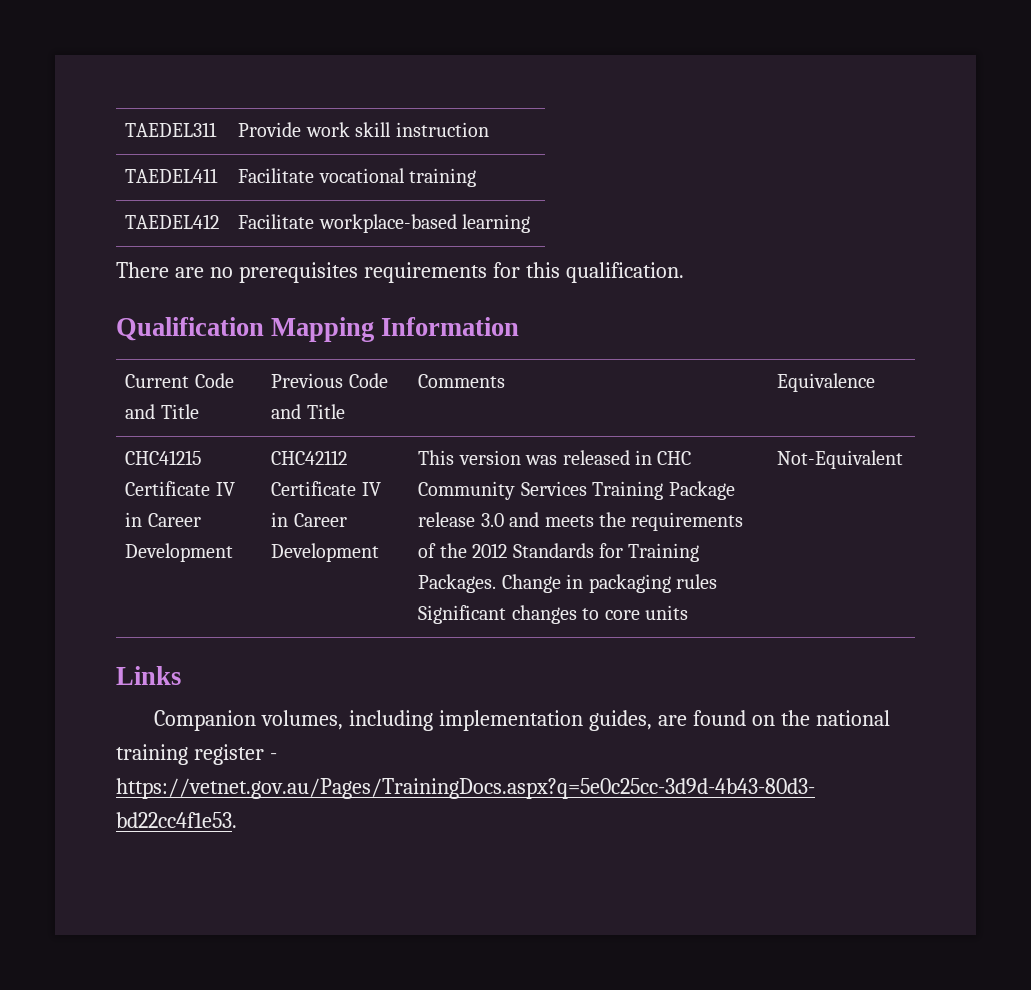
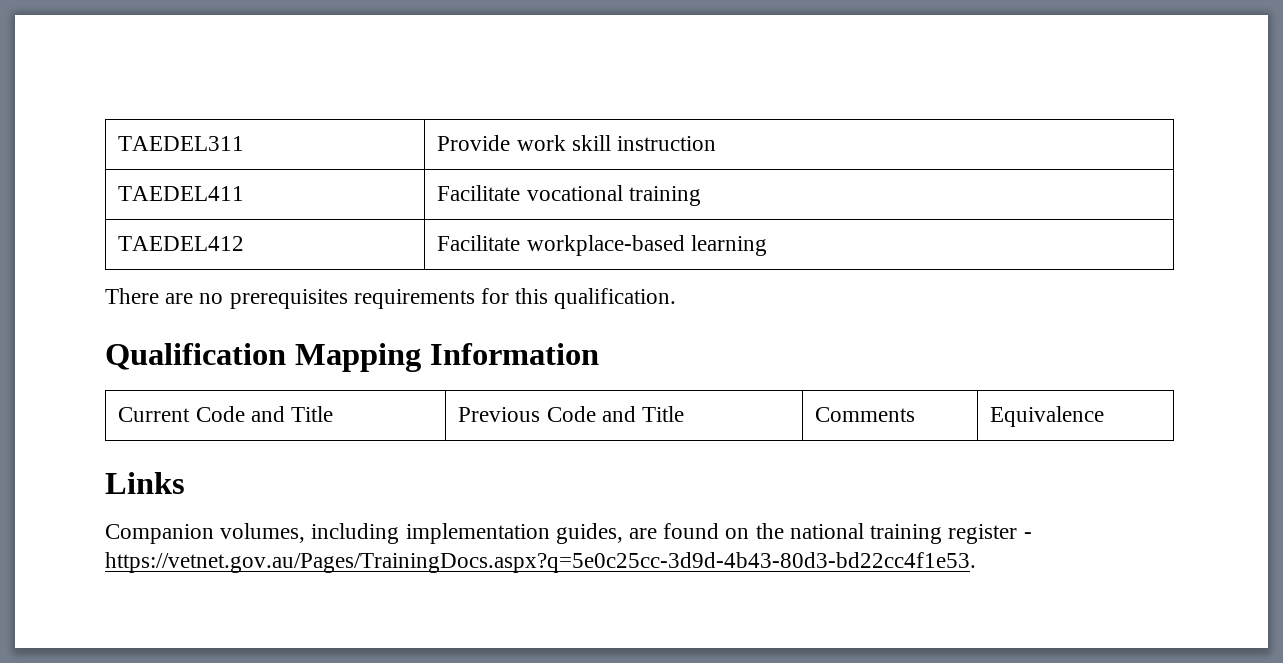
- CHC41215 Certificate IV in Career Development | CHC42112 Certificate IV in Career Development | This version was released in CHC Community Services Training Package release 3.0 and meets the requirements of the 2012 Standards for Training Packages. Change in packaging rules Significant changes to core units | Not-Equivalent

